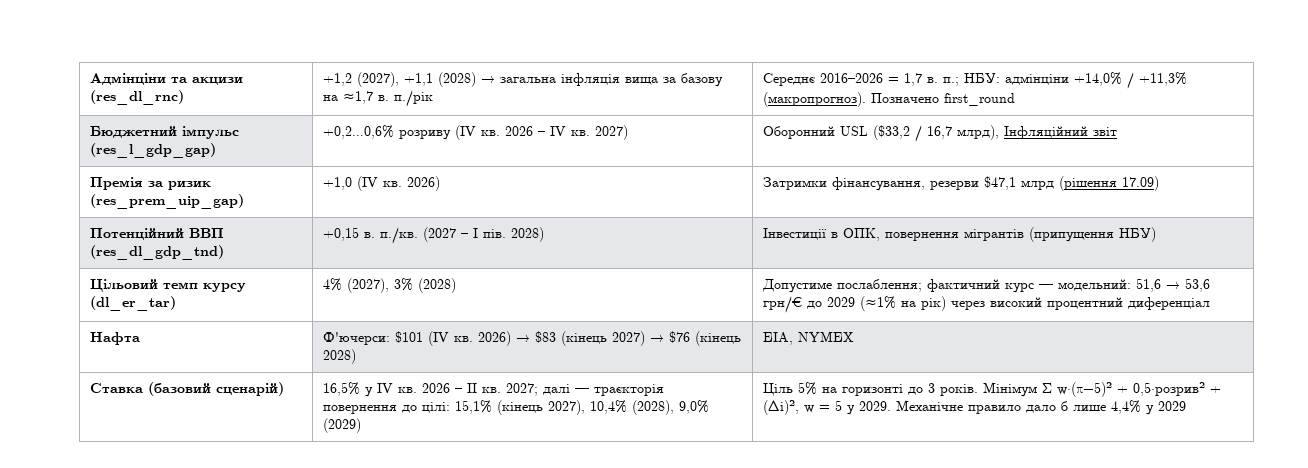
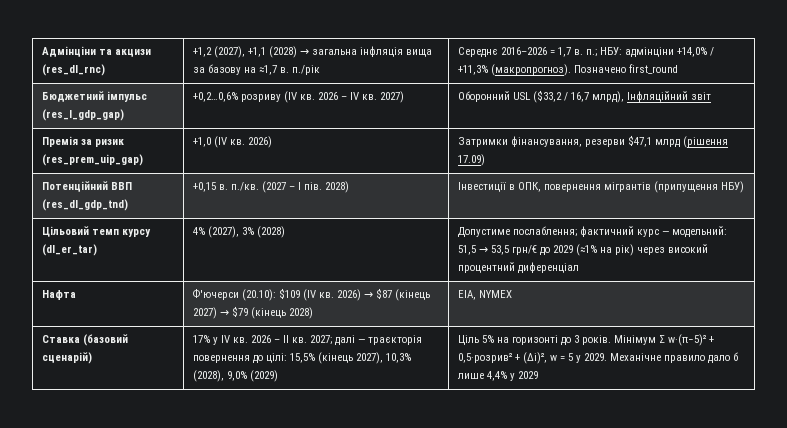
- Цільовий темп курсу (dl_er_tar) | 4% (2027), 3% (2028) | Допустиме послаблення; фактичний курс — модельний: 51,6 → 53,6 грн/€ до 2029 (≈1% на рік) через високий процентний диференціал
+ Цільовий темп курсу (dl_er_tar) | 4% (2027), 3% (2028) | Допустиме послаблення; фактичний курс — модельний: 51,5 → 53,5 грн/€ до 2029 (≈1% на рік) через високий процентний диференціал
- Нафта | Ф'ючерси: $101 (IV кв. 2026) → $83 (кінець 2027) → $76 (кінець 2028) | EIA, NYMEX
+ Нафта | Ф'ючерси (20.10): $109 (IV кв. 2026) → $87 (кінець 2027) → $79 (кінець 2028) | EIA, NYMEX
- 16,5% у IV кв.
+ 17% у IV кв.
- 2027; далі — траєкторія повернення до цілі: 15,1% (кінець 2027), 10,4% (2028), 9,0% (2029)
+ 2027; далі — траєкторія повернення до цілі: 15,5% (кінець 2027), 10,3% (2028), 9,0% (2029)

